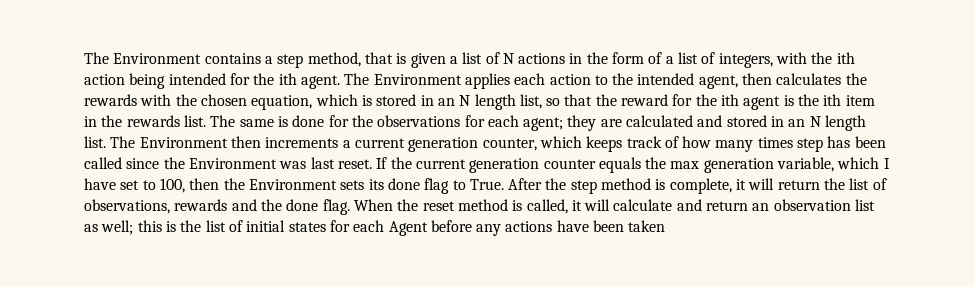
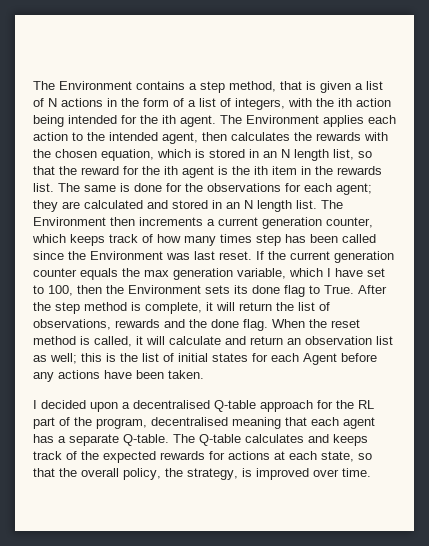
- When the reset method is called, it will calculate and return an observation list as well; this is the list of initial states for each Agent before any actions have been taken
+ When the reset method is called, it will calculate and return an observation list as well; this is the list of initial states for each Agent before any actions have been taken.
+ I decided upon a decentralised Q-table approach for the RL part of the program, decentralised meaning that each agent has a separate Q-table. The Q-table calculates and keeps track of the expected rewards for actions at each state, so that the overall policy, the strategy, is improved over time.

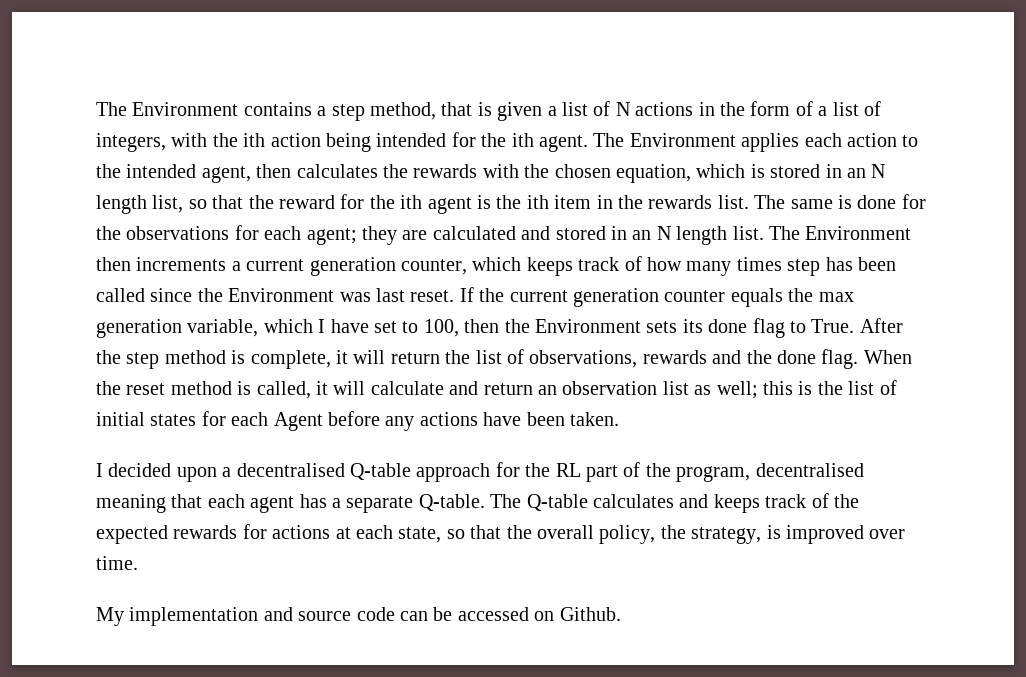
+ My implementation and source code can be accessed on Github.

